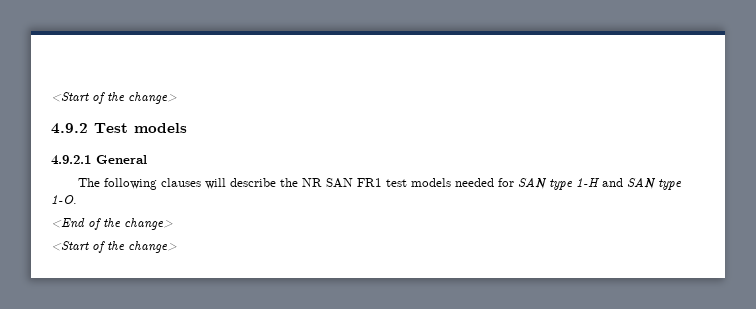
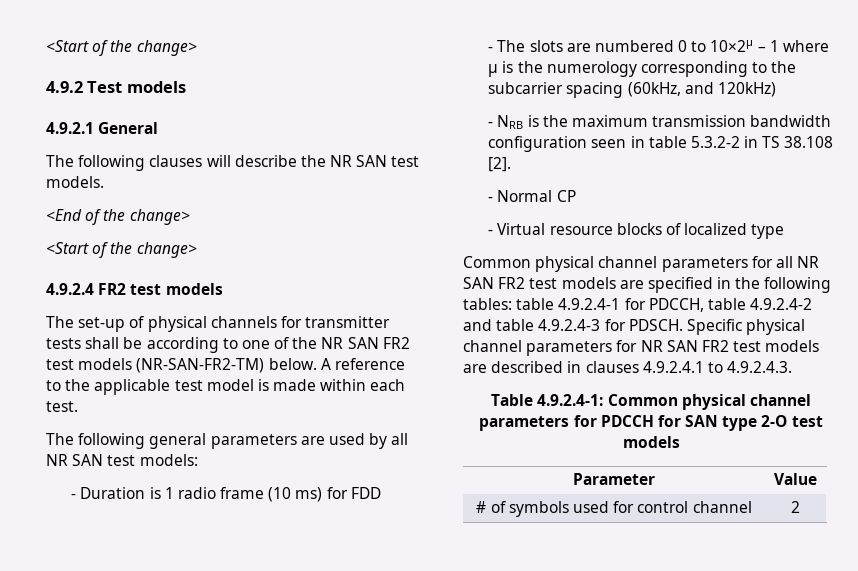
- The following clauses will describe the NR SAN FR1 test models needed for SAN type 1-H and SAN type 1-O.
+ The following clauses will describe the NR SAN test models.
+ 4.9.2.4 FR2 test models
+ The set-up of physical channels for transmitter tests shall be according to one of the NR SAN FR2 test models (NR-SAN-FR2-TM) below. A reference to the applicable test model is made within each test.
+ The following general parameters are used by all NR SAN test models:
+ - Duration is 1 radio frame (10 ms) for FDD
+ - The slots are numbered 0 to 10×2µ – 1 where µ is the numerology corresponding to the subcarrier spacing (60kHz, and 120kHz)
+ - NRB is the maximum transmission bandwidth configuration seen in table 5.3.2-2 in TS 38.108 [2].
+ - Normal CP
+ - Virtual resource blocks of localized type
+ Common physical channel parameters for all NR SAN FR2 test models are specified in the following tables: table 4.9.2.4-1 for PDCCH, table 4.9.2.4-2 and table 4.9.2.4-3 for PDSCH. Specific physical channel parameters for NR SAN FR2 test models are described in clauses 4.9.2.4.1 to 4.9.2.4.3.
+ Table 4.9.2.4-1: Common physical channel parameters for PDCCH for SAN type 2-O test models
+ Parameter | Value
+ # of symbols used for control channel | 2

